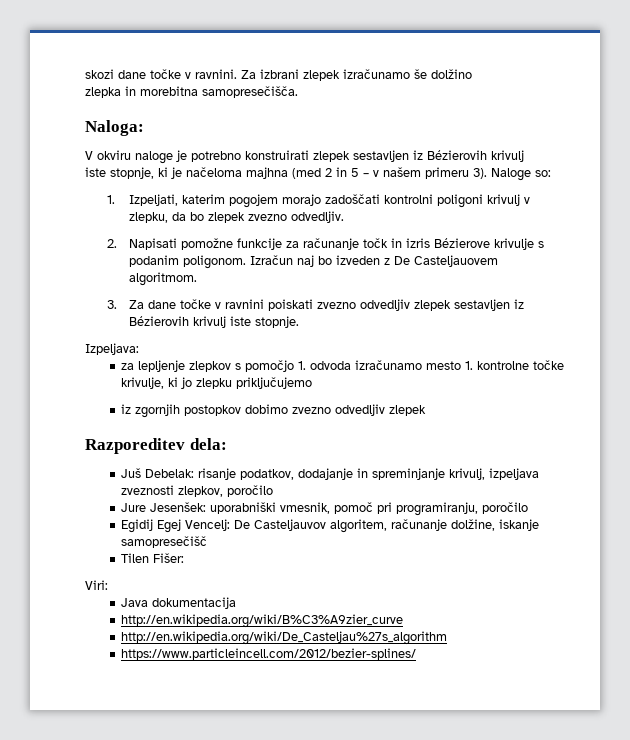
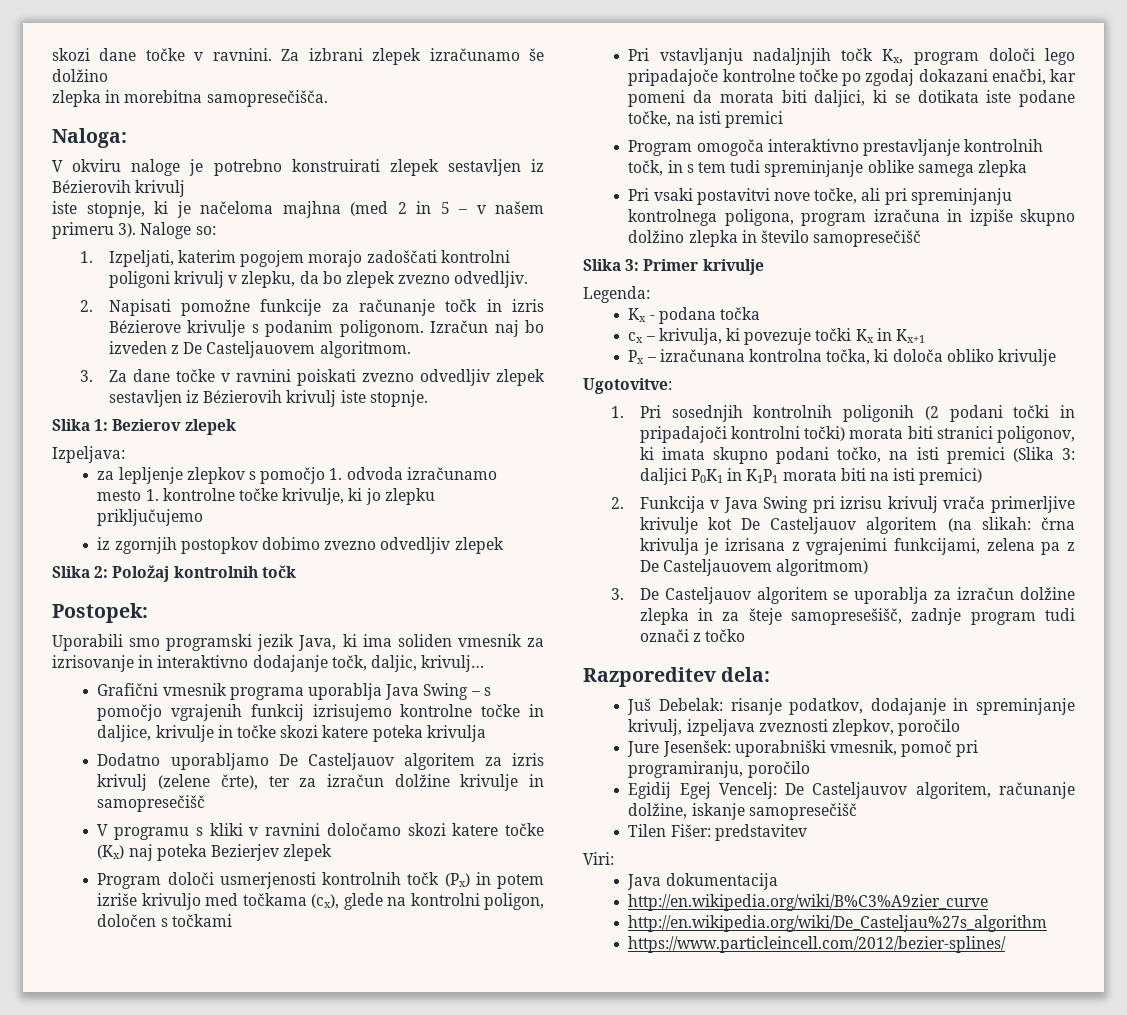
+ Slika 1: Bezierov zlepek
+ Slika 2: Položaj kontrolnih točk
+ Postopek:
+ Uporabili smo programski jezik Java, ki ima soliden vmesnik za izrisovanje in interaktivno dodajanje točk, daljic, krivulj…
+ Grafični vmesnik programa uporablja Java Swing – s pomočjo vgrajenih funkcij izrisujemo kontrolne točke in daljice, krivulje in točke skozi katere poteka krivulja
+ Dodatno uporabljamo De Casteljauov algoritem za izris krivulj (zelene črte), ter za izračun dolžine krivulje in samopresečišč
+ V programu s kliki v ravnini določamo skozi katere točke (Kx) naj poteka Bezierjev zlepek
+ Program določi usmerjenosti kontrolnih točk (Px) in potem izriše krivuljo med točkama (cx), glede na kontrolni poligon, določen s točkami
+ Pri vstavljanju nadaljnjih točk Kx, program določi lego pripadajoče kontrolne točke po zgodaj dokazani enačbi, kar pomeni da morata biti daljici, ki se dotikata iste podane točke, na isti premici
+ Program omogoča interaktivno prestavljanje kontrolnih točk, in s tem tudi spreminjanje oblike samega zlepka
+ Pri vsaki postavitvi nove točke, ali pri spreminjanju kontrolnega poligona, program izračuna in izpiše skupno dolžino zlepka in število samopresečišč
+ Slika 3: Primer krivulje
+ Legenda:
+ Kx - podana točka
+ cx – krivulja, ki povezuje točki Kx in Kx+1
+ Px – izračunana kontrolna točka, ki določa obliko krivulje
+ Ugotovitve:
+ 1. Pri sosednjih kontrolnih poligonih (2 podani točki in pripadajoči kontrolni točki) morata biti stranici poligonov, ki imata skupno podani točko, na isti premici (Slika 3: daljici P0K1 in K1P1 morata biti na isti premici)
+ 2. Funkcija v Java Swing pri izrisu krivulj vrača primerljive krivulje kot De Casteljauov algoritem (na slikah: črna krivulja je izrisana z vgrajenimi funkcijami, zelena pa z De Casteljauovem algoritmom)
+ 3. De Casteljauov algoritem se uporablja za izračun dolžine zlepka in za šteje samopresešišč, zadnje program tudi označi z točko
- Tilen Fišer:
+ Tilen Fišer: predstavitev

